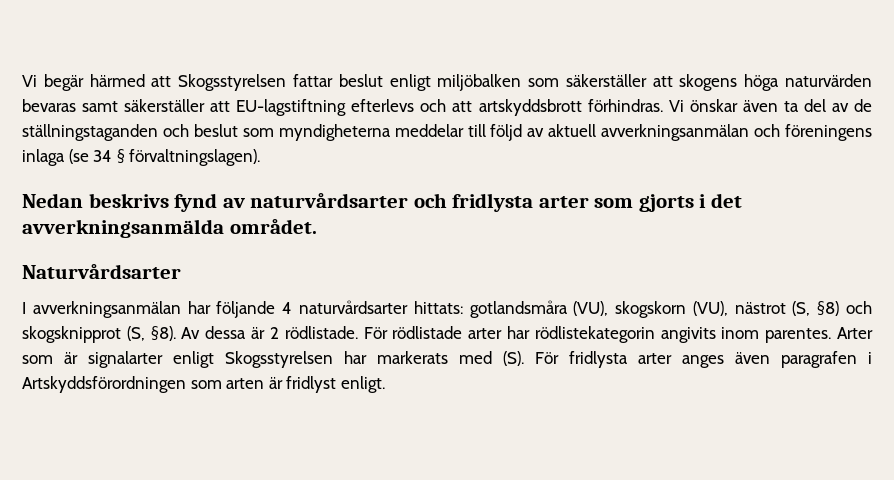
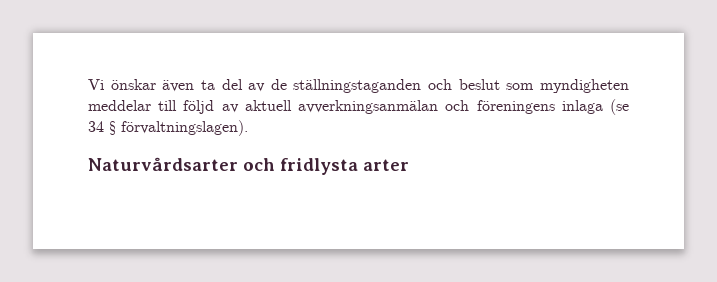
- Vi begär härmed att Skogsstyrelsen fattar beslut enligt miljöbalken som säkerställer att skogens höga naturvärden bevaras samt säkerställer att EU-lagstiftning efterlevs och att artskyddsbrott förhindras. Vi önskar även ta del av de ställningstaganden och beslut som myndigheterna meddelar till följd av aktuell avverkningsanmälan och föreningens inlaga (se 34 § förvaltningslagen).
+ Vi önskar även ta del av de ställningstaganden och beslut som myndigheten meddelar till följd av aktuell avverkningsanmälan och föreningens inlaga (se 34 § förvaltningslagen).
- Nedan beskrivs fynd av naturvårdsarter och fridlysta arter som gjorts i det avverkningsanmälda området.
- Naturvårdsarter
- I avverkningsanmälan har följande 4 naturvårdsarter hittats: gotlandsmåra (VU), skogskorn (VU), nästrot (S, §8) och skogsknipprot (S, §8). Av dessa är 2 rödlistade. För rödlistade arter har rödlistekategorin angivits inom parentes. Arter som är signalarter enligt Skogsstyrelsen har markerats med (S). För fridlysta arter anges även paragrafen i Artskyddsförordningen som arten är fridlyst enligt.
+ Naturvårdsarter och fridlysta arter

